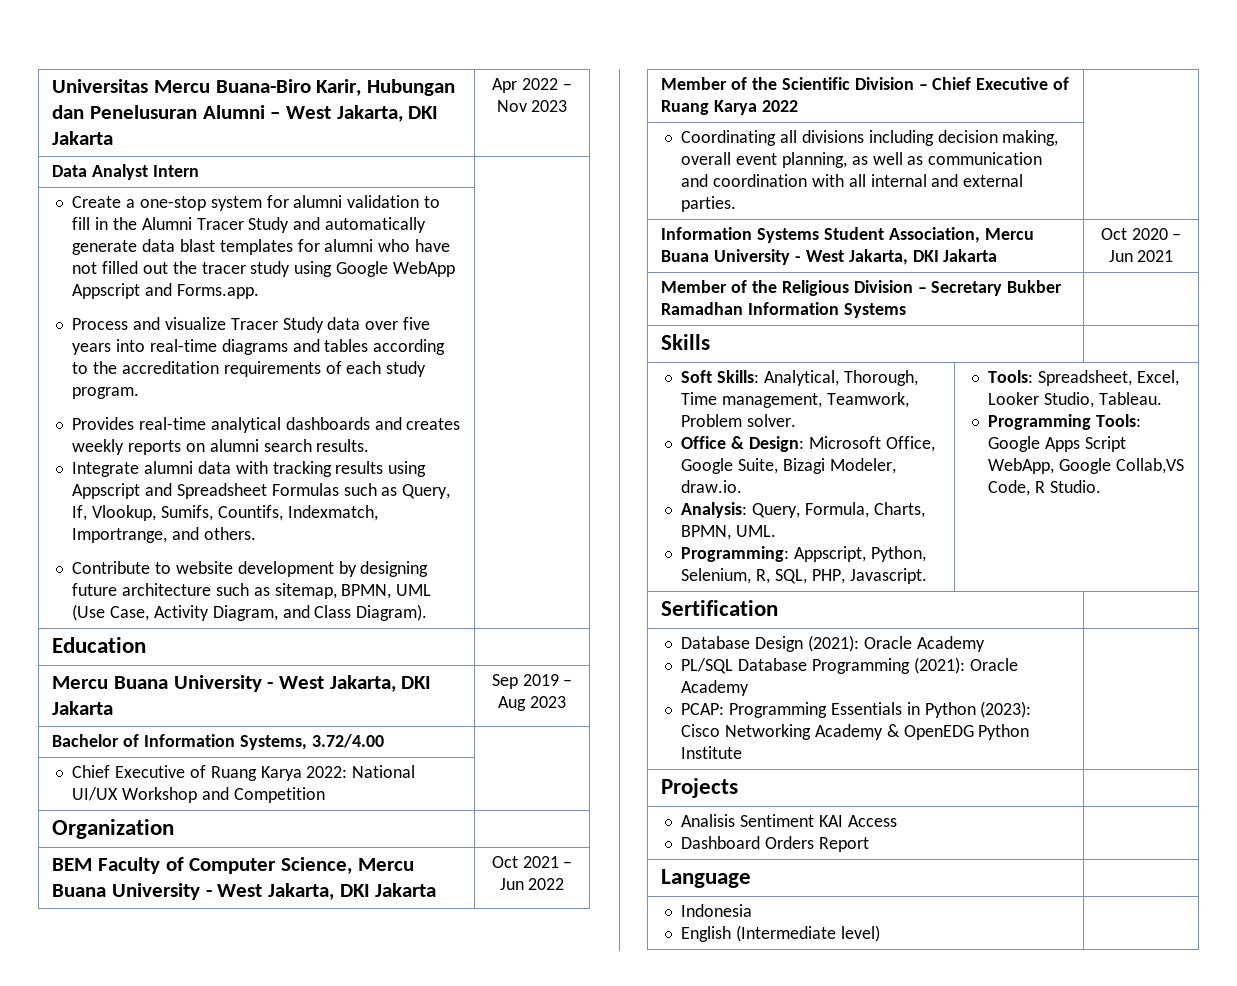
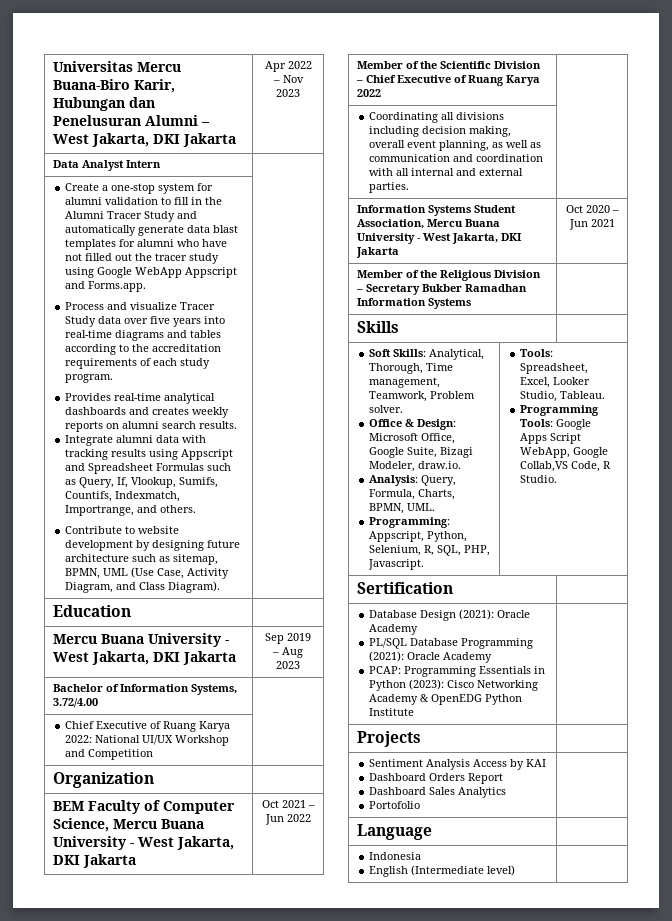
- Analisis Sentiment KAI Access
- Dashboard Orders Report |
+ Sentiment Analysis Access by KAI
+ Dashboard Orders Report
+ Dashboard Sales Analytics
+ Portofolio |

